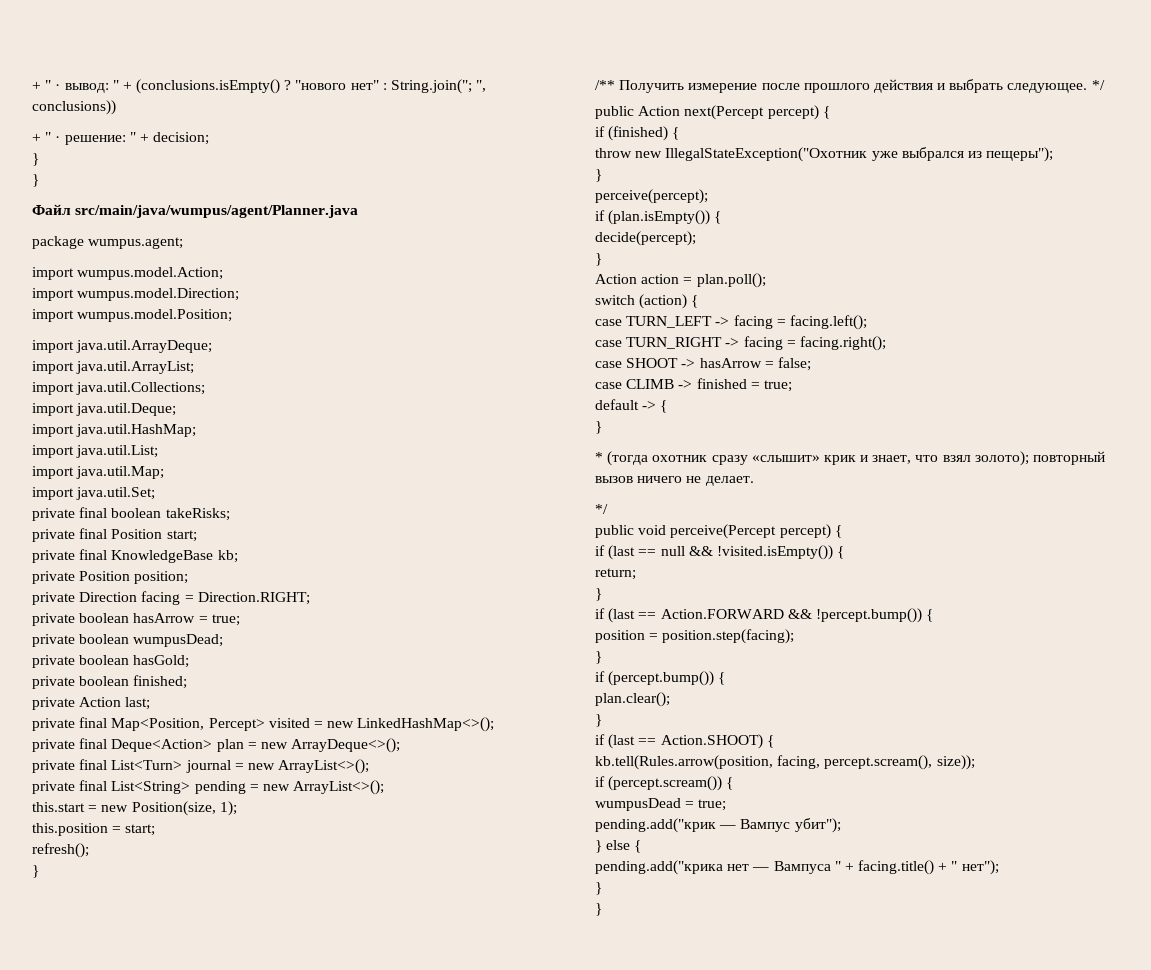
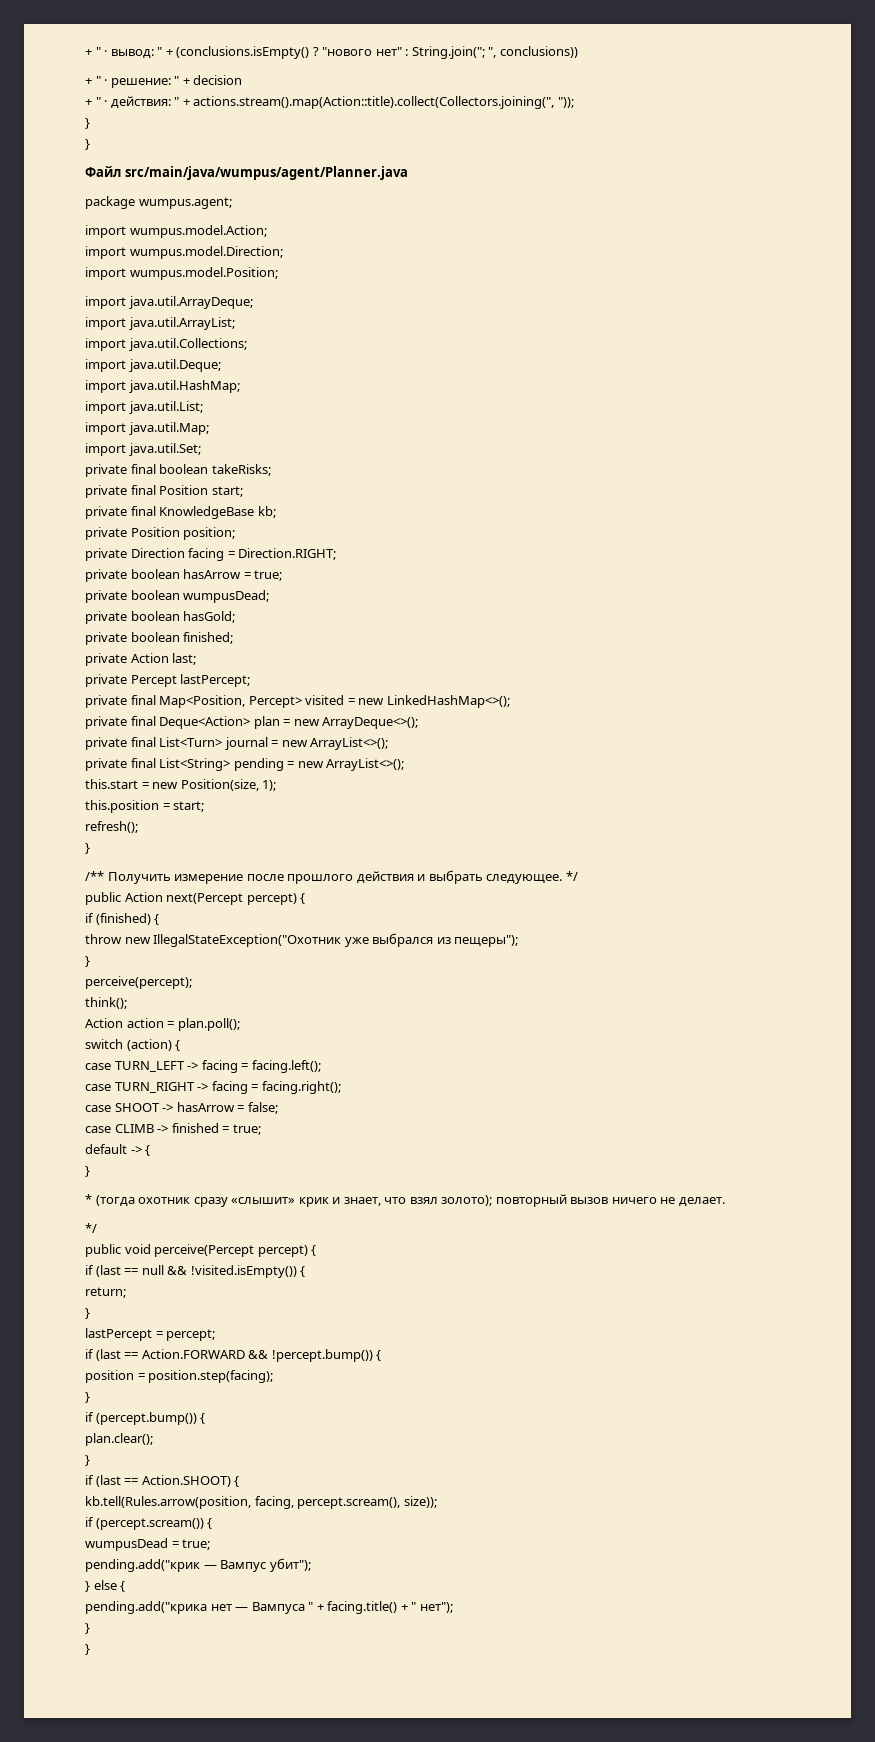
- + " · решение: " + decision;
+ + " · решение: " + decision
+ + " · действия: " + actions.stream().map(Action::title).collect(Collectors.joining(", "));
+ private Percept lastPercept;
- if (plan.isEmpty()) {
- decide(percept);
- }
+ think();
+ lastPercept = percept;

